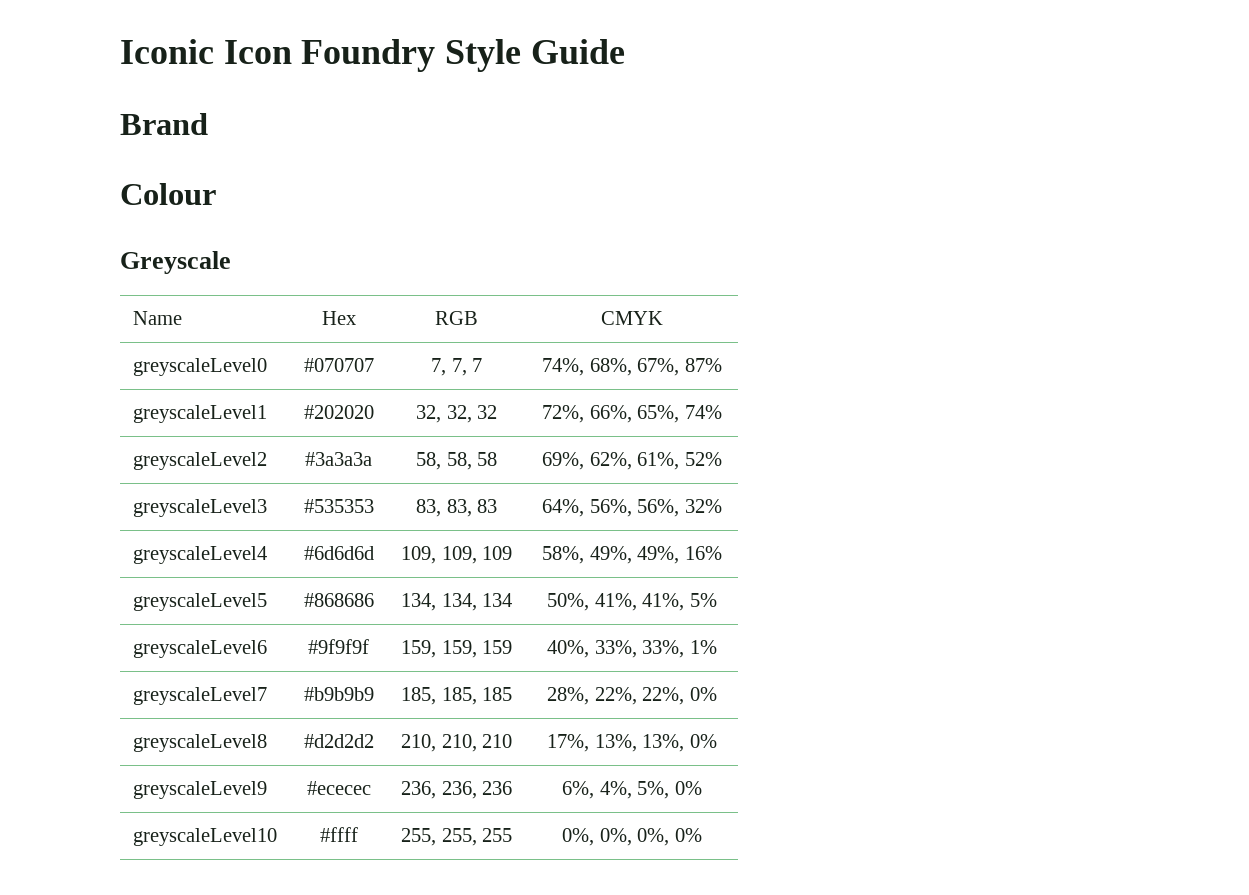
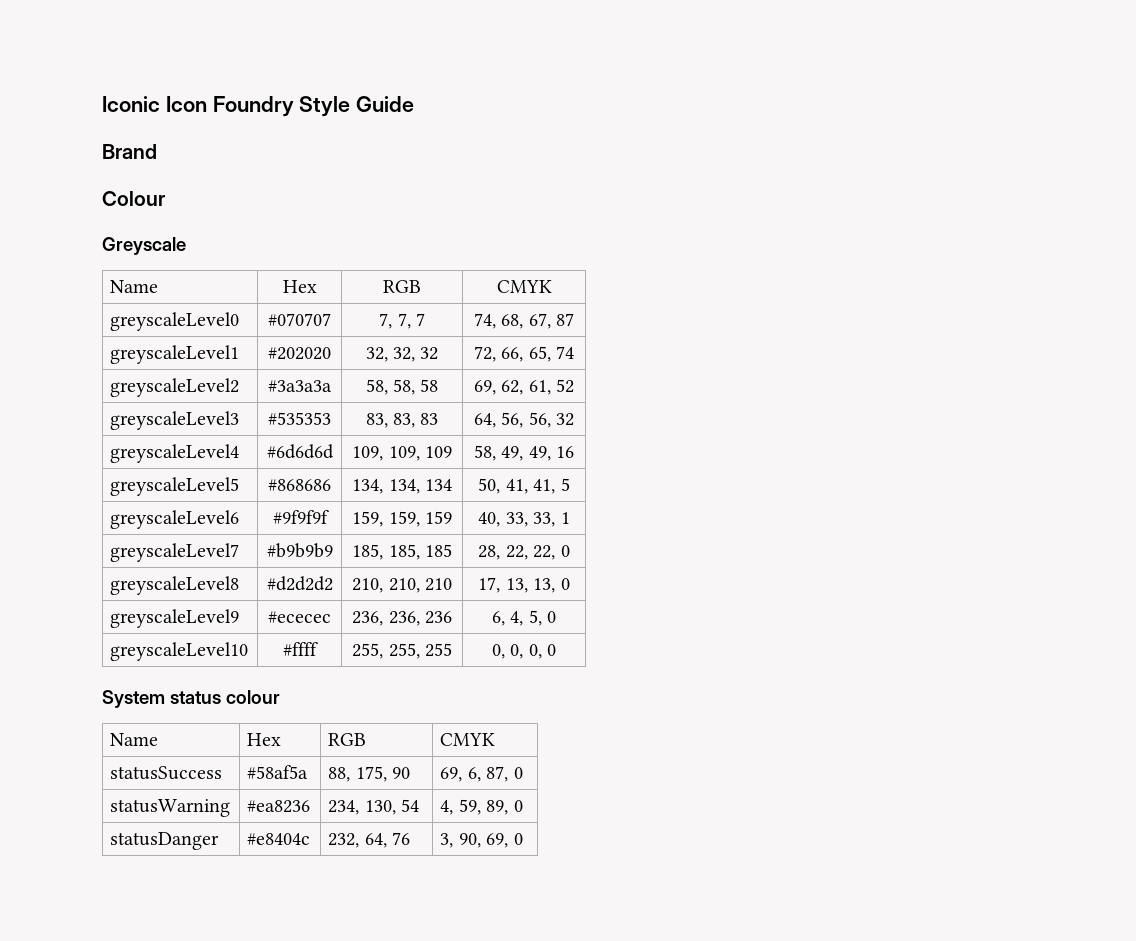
- greyscaleLevel0 | #070707 | 7, 7, 7 | 74%, 68%, 67%, 87%
+ greyscaleLevel0 | #070707 | 7, 7, 7 | 74, 68, 67, 87
- greyscaleLevel1 | #202020 | 32, 32, 32 | 72%, 66%, 65%, 74%
+ greyscaleLevel1 | #202020 | 32, 32, 32 | 72, 66, 65, 74
- greyscaleLevel2 | #3a3a3a | 58, 58, 58 | 69%, 62%, 61%, 52%
+ greyscaleLevel2 | #3a3a3a | 58, 58, 58 | 69, 62, 61, 52
- greyscaleLevel3 | #535353 | 83, 83, 83 | 64%, 56%, 56%, 32%
+ greyscaleLevel3 | #535353 | 83, 83, 83 | 64, 56, 56, 32
- greyscaleLevel4 | #6d6d6d | 109, 109, 109 | 58%, 49%, 49%, 16%
+ greyscaleLevel4 | #6d6d6d | 109, 109, 109 | 58, 49, 49, 16
- greyscaleLevel5 | #868686 | 134, 134, 134 | 50%, 41%, 41%, 5%
+ greyscaleLevel5 | #868686 | 134, 134, 134 | 50, 41, 41, 5
- greyscaleLevel6 | #9f9f9f | 159, 159, 159 | 40%, 33%, 33%, 1%
+ greyscaleLevel6 | #9f9f9f | 159, 159, 159 | 40, 33, 33, 1
- greyscaleLevel7 | #b9b9b9 | 185, 185, 185 | 28%, 22%, 22%, 0%
+ greyscaleLevel7 | #b9b9b9 | 185, 185, 185 | 28, 22, 22, 0
- greyscaleLevel8 | #d2d2d2 | 210, 210, 210 | 17%, 13%, 13%, 0%
+ greyscaleLevel8 | #d2d2d2 | 210, 210, 210 | 17, 13, 13, 0
- greyscaleLevel9 | #ececec | 236, 236, 236 | 6%, 4%, 5%, 0%
+ greyscaleLevel9 | #ececec | 236, 236, 236 | 6, 4, 5, 0
- greyscaleLevel10 | #ffff | 255, 255, 255 | 0%, 0%, 0%, 0%
+ greyscaleLevel10 | #ffff | 255, 255, 255 | 0, 0, 0, 0
+ System status colour
+ Name | Hex | RGB | CMYK
+ statusSuccess | #58af5a | 88, 175, 90 | 69, 6, 87, 0
+ statusWarning | #ea8236 | 234, 130, 54 | 4, 59, 89, 0
+ statusDanger | #e8404c | 232, 64, 76 | 3, 90, 69, 0

